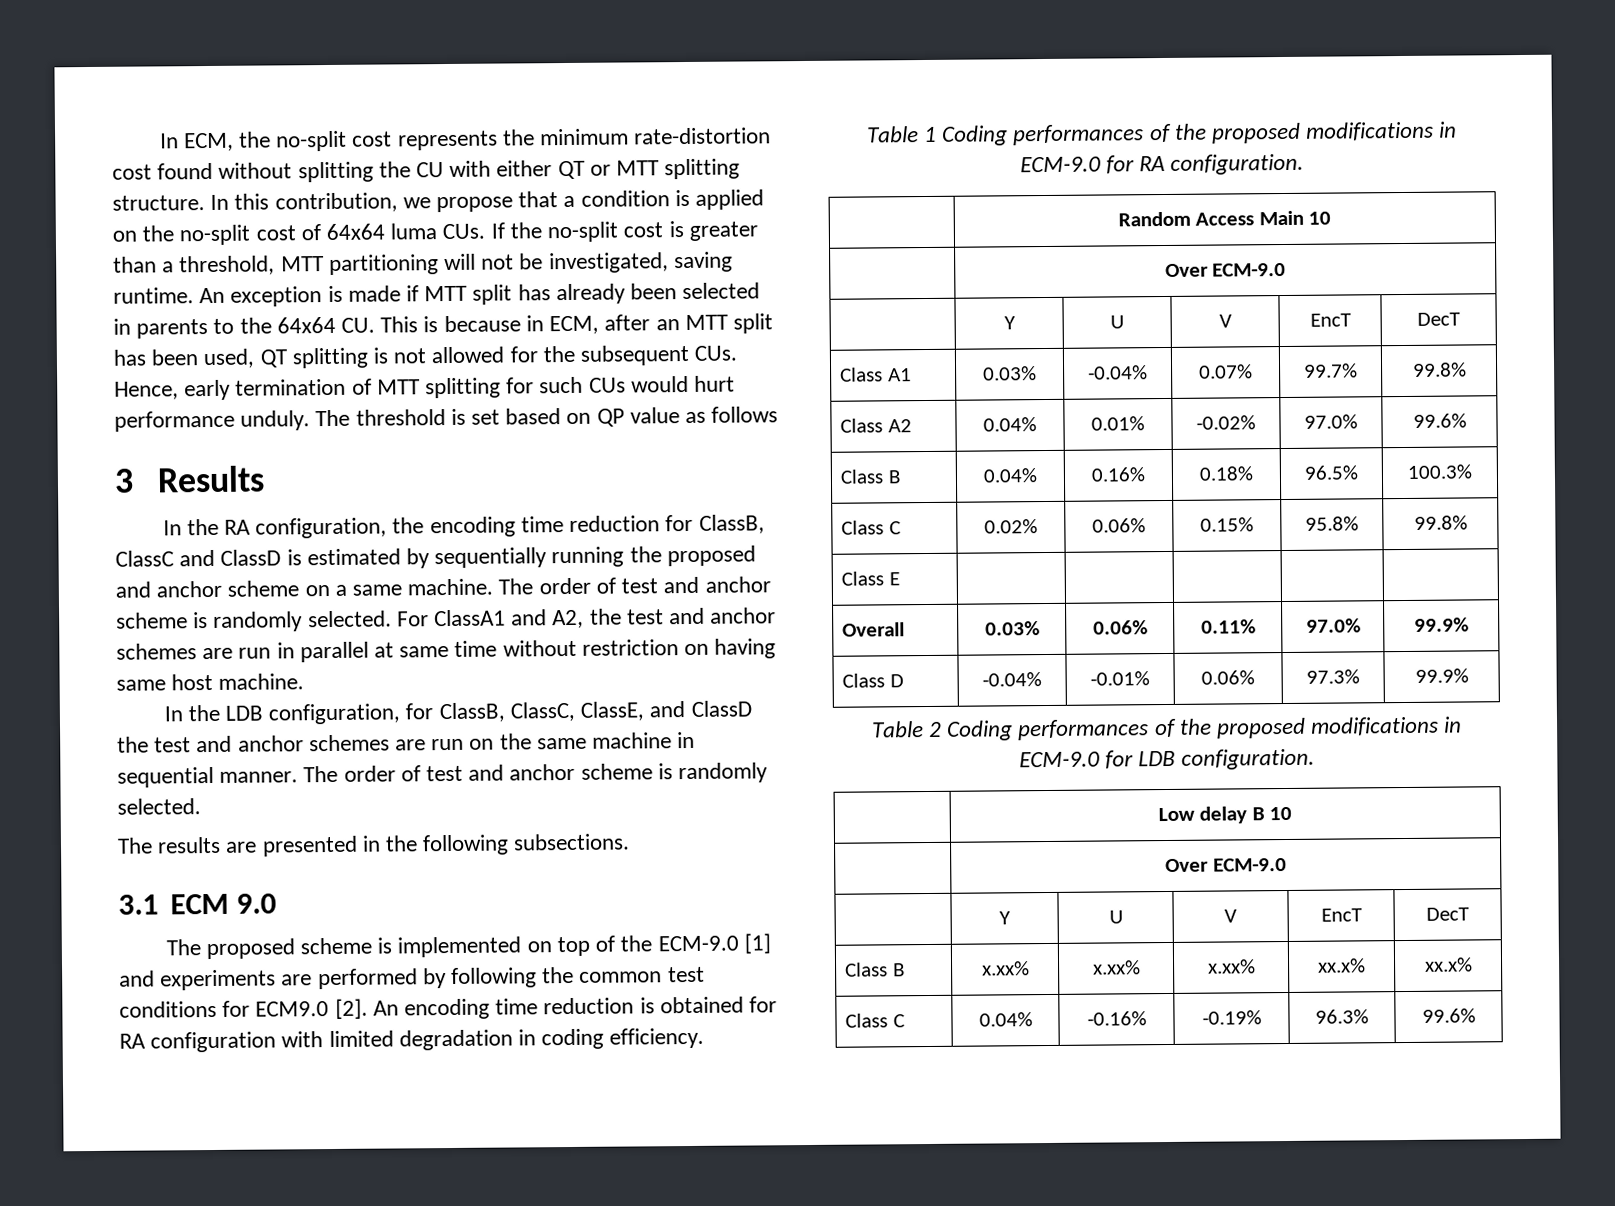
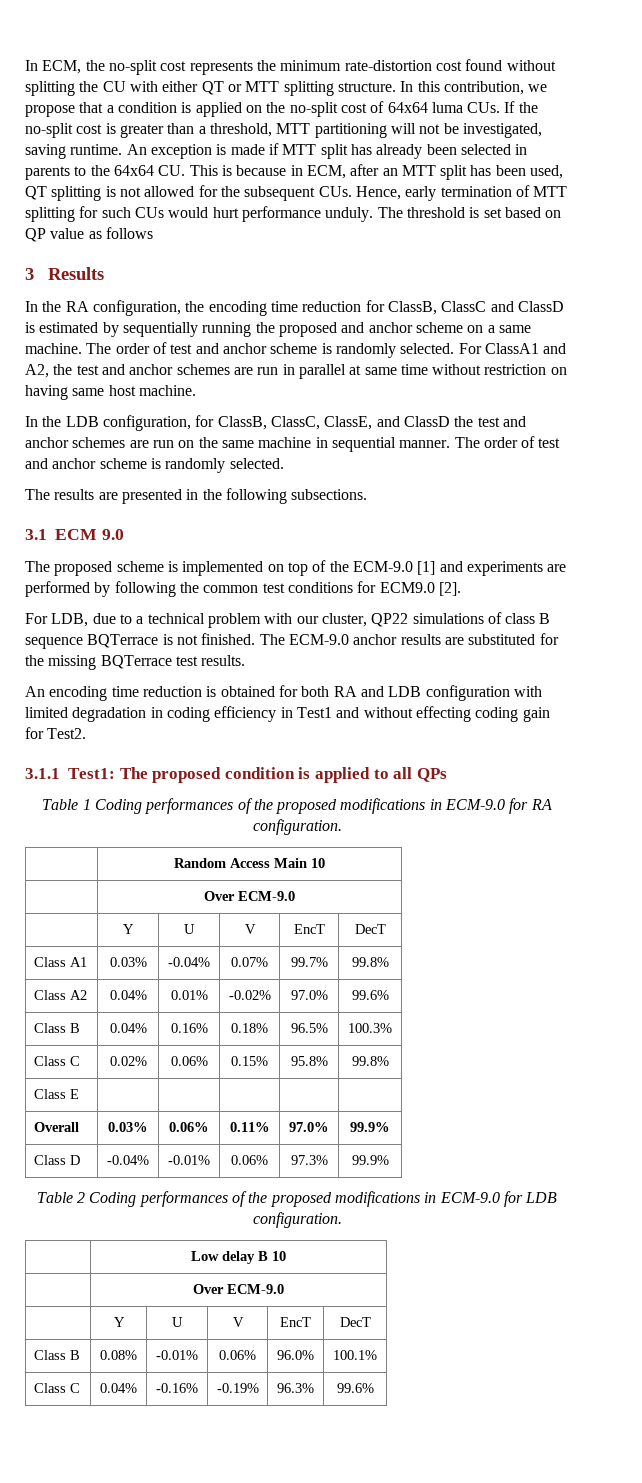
- The proposed scheme is implemented on top of the ECM-9.0 [1] and experiments are performed by following the common test conditions for ECM9.0 [2]. An encoding time reduction is obtained for RA configuration with limited degradation in coding efficiency.
+ The proposed scheme is implemented on top of the ECM-9.0 [1] and experiments are performed by following the common test conditions for ECM9.0 [2].
+ For LDB, due to a technical problem with our cluster, QP22 simulations of class B sequence BQTerrace is not finished. The ECM-9.0 anchor results are substituted for the missing BQTerrace test results.
+ An encoding time reduction is obtained for both RA and LDB configuration with limited degradation in coding efficiency in Test1 and without effecting coding gain for Test2.
+ 3.1.1 Test1: The proposed condition is applied to all QPs
- Class B | x.xx% | x.xx% | x.xx% | xx.x% | xx.x%
+ Class B | 0.08% | -0.01% | 0.06% | 96.0% | 100.1%

